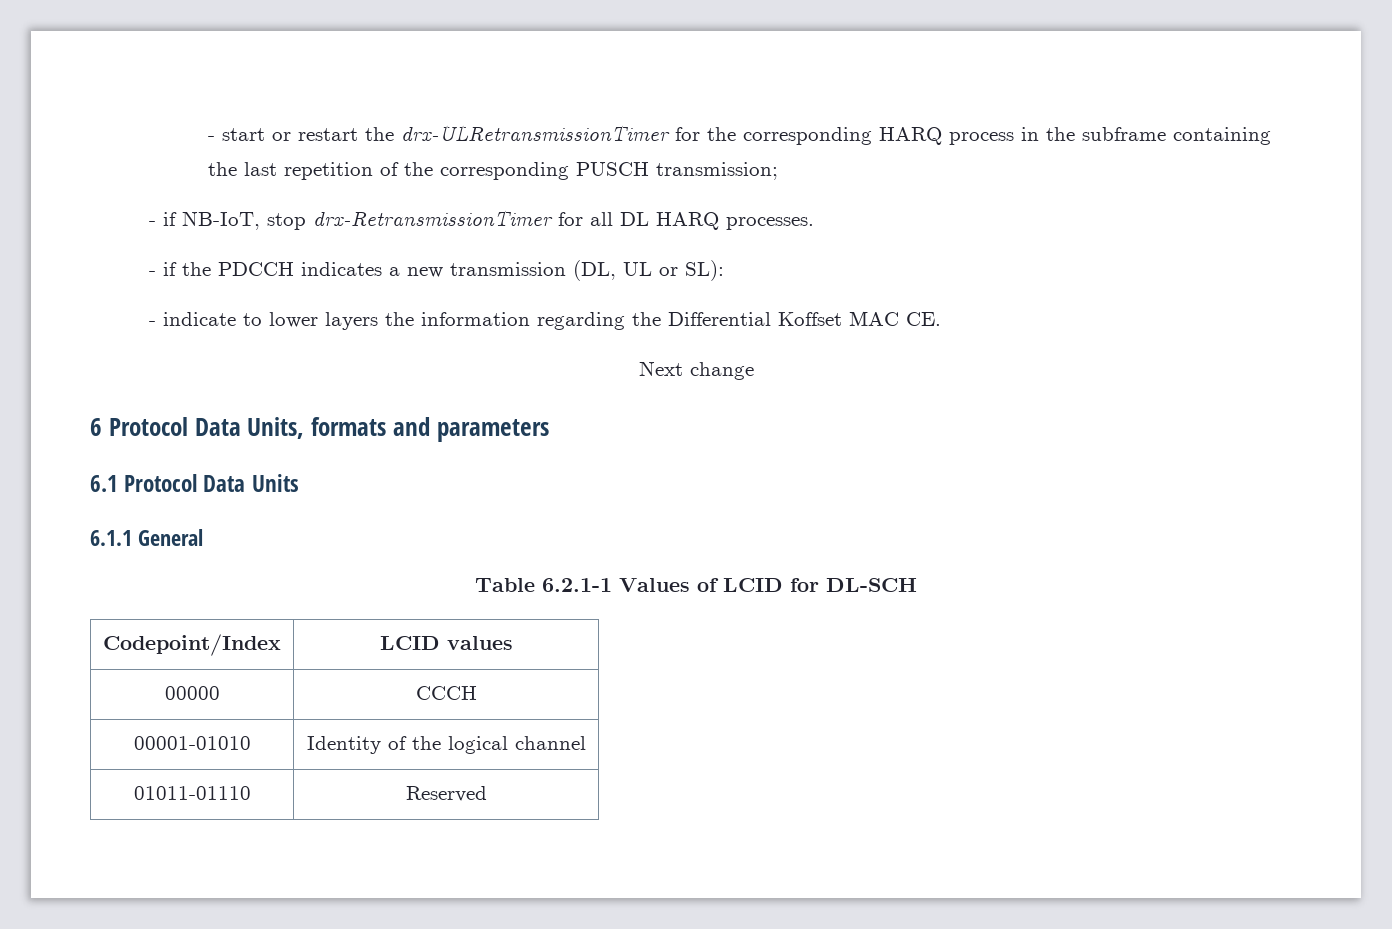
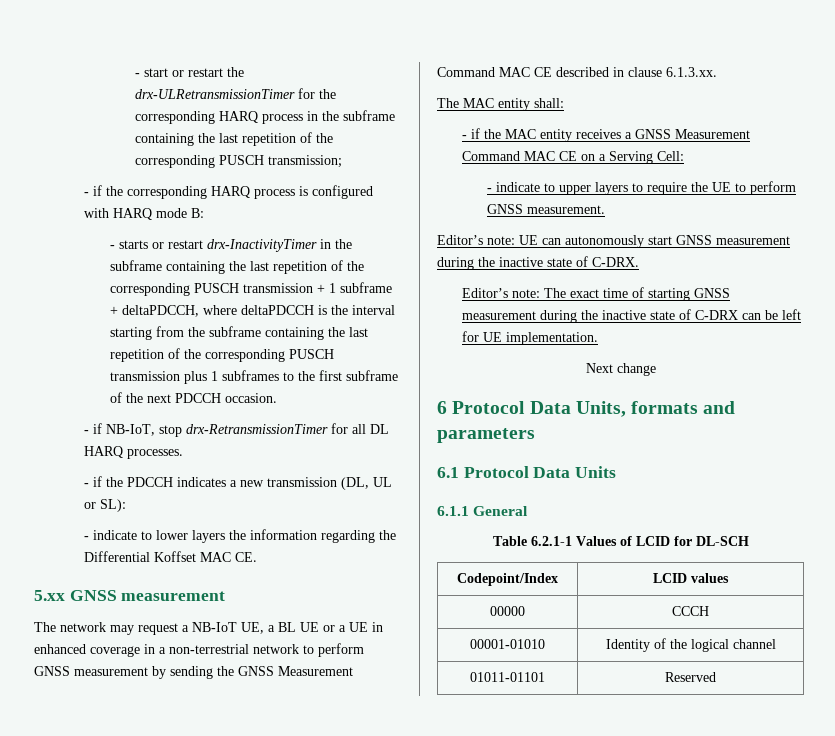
+ - if the corresponding HARQ process is configured with HARQ mode B:
+ - starts or restart drx-InactivityTimer in the subframe containing the last repetition of the corresponding PUSCH transmission + 1 subframe + deltaPDCCH, where deltaPDCCH is the interval starting from the subframe containing the last repetition of the corresponding PUSCH transmission plus 1 subframes to the first subframe of the next PDCCH occasion.
+ 5.xx GNSS measurement
+ The network may request a NB-IoT UE, a BL UE or a UE in enhanced coverage in a non-terrestrial network to perform GNSS measurement by sending the GNSS Measurement Command MAC CE described in clause 6.1.3.xx.
+ The MAC entity shall:
+ - if the MAC entity receives a GNSS Measurement Command MAC CE on a Serving Cell:
+ - indicate to upper layers to require the UE to perform GNSS measurement.
+ Editor’s note: UE can autonomously start GNSS measurement during the inactive state of C-DRX.
+ Editor’s note: The exact time of starting GNSS measurement during the inactive state of C-DRX can be left for UE implementation.
- 01011-01110 | Reserved
+ 01011-01101 | Reserved

